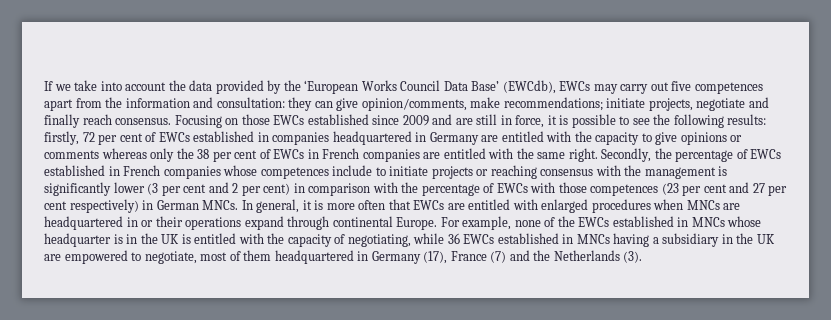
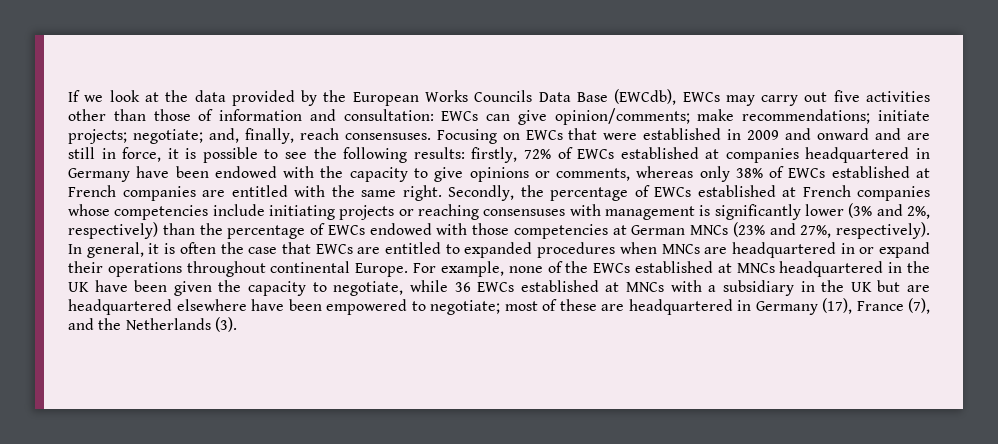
- If we take into account the data provided by the ‘European Works Council Data Base’ (EWCdb), EWCs may carry out five competences apart from the information and consultation: they can give opinion/comments, make recommendations; initiate projects, negotiate and finally reach consensus. Focusing on those EWCs established since 2009 and are still in force, it is possible to see the following results: firstly, 72 per cent of EWCs established in companies headquartered in Germany are entitled with the capacity to give opinions or comments whereas only the 38 per cent of EWCs in French companies are entitled with the same right.
+ If we look at the data provided by the European Works Councils Data Base (EWCdb), EWCs may carry out five activities other than those of information and consultation: EWCs can give opinion/comments; make recommendations; initiate projects; negotiate; and, finally, reach consensuses. Focusing on EWCs that were established in 2009 and onward and are still in force, it is possible to see the following results: firstly, 72% of EWCs established at companies headquartered in Germany have been endowed with the capacity to give opinions or comments, whereas only 38% of EWCs established at French companies are entitled with the same right.
- Secondly, the percentage of EWCs established in French companies whose competences include to initiate projects or reaching consensus with the management is significantly lower (3 per cent and 2 per cent) in comparison with the percentage of EWCs with those competences (23 per cent and 27 per cent respectively) in German MNCs.
+ Secondly, the percentage of EWCs established at French companies whose competencies include initiating projects or reaching consensuses with management is significantly lower (3% and 2%, respectively) than the percentage of EWCs endowed with those competencies at German MNCs (23% and 27%, respectively).
- In general, it is more often that EWCs are entitled with enlarged procedures when MNCs are headquartered in or their operations expand through continental Europe.
+ In general, it is often the case that EWCs are entitled to expanded procedures when MNCs are headquartered in or expand their operations throughout continental Europe.
- For example, none of the EWCs established in MNCs whose headquarter is in the UK is entitled with the capacity of negotiating, while 36 EWCs established in MNCs having a subsidiary in the UK are empowered to negotiate, most of them headquartered in Germany (17), France (7) and the Netherlands (3).
+ For example, none of the EWCs established at MNCs headquartered in the UK have been given the capacity to negotiate, while 36 EWCs established at MNCs with a subsidiary in the UK but are headquartered elsewhere have been empowered to negotiate; most of these are headquartered in Germany (17), France (7), and the Netherlands (3).

